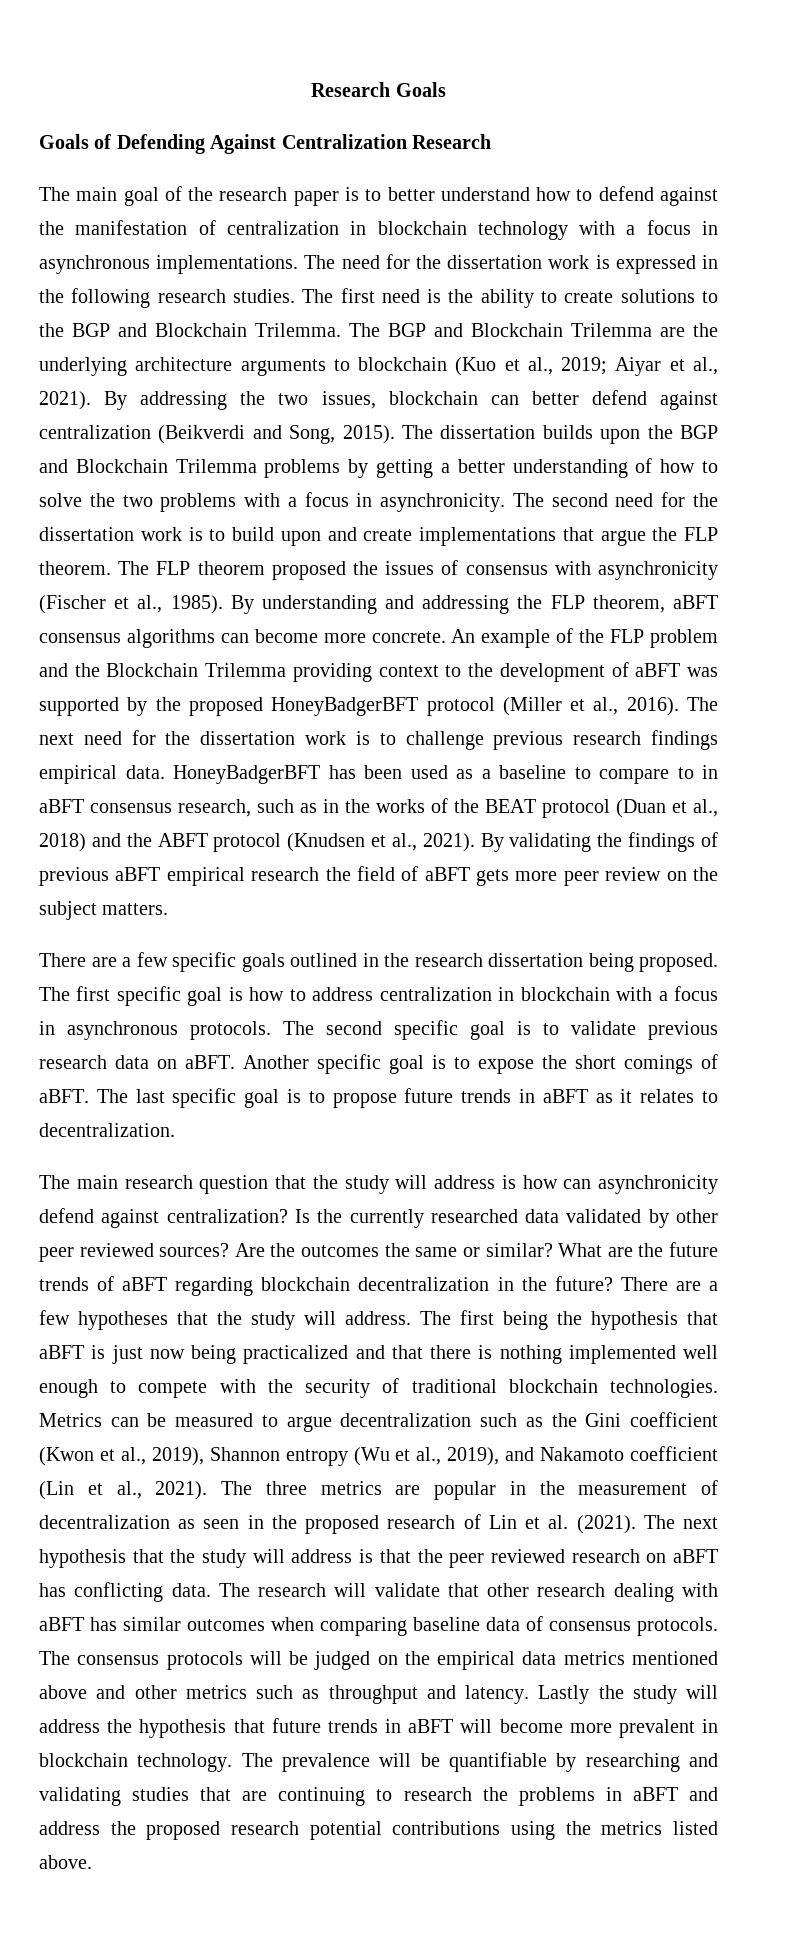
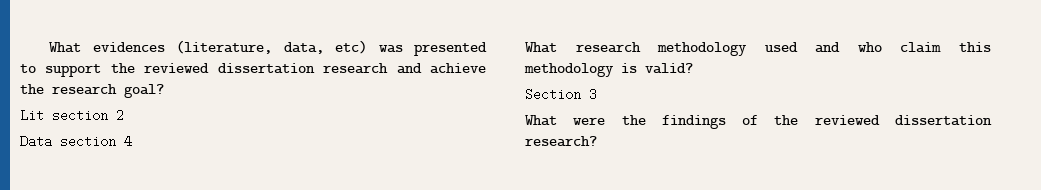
- Research Goals
- Goals of Defending Against Centralization Research
- The main goal of the research paper is to better understand how to defend against the manifestation of centralization in blockchain technology with a focus in asynchronous implementations. The need for the dissertation work is expressed in the following research studies. The first need is the ability to create solutions to the BGP and Blockchain Trilemma. The BGP and Blockchain Trilemma are the underlying architecture arguments to blockchain (Kuo et al., 2019; Aiyar et al., 2021). By addressing the two issues, blockchain can better defend against centralization (Beikverdi and Song, 2015). The dissertation builds upon the BGP and Blockchain Trilemma problems by getting a better understanding of how to solve the two problems with a focus in asynchronicity. The second need for the dissertation work is to build upon and create implementations that argue the FLP theorem. The FLP theorem proposed the issues of consensus with asynchronicity (Fischer et al., 1985). By understanding and addressing the FLP theorem, aBFT consensus algorithms can become more concrete. An example of the FLP problem and the Blockchain Trilemma providing context to the development of aBFT was supported by the proposed HoneyBadgerBFT protocol (Miller et al., 2016). The next need for the dissertation work is to challenge previous research findings empirical data. HoneyBadgerBFT has been used as a baseline to compare to in aBFT consensus research, such as in the works of the BEAT protocol (Duan et al., 2018) and the ABFT protocol (Knudsen et al., 2021). By validating the findings of previous aBFT empirical research the field of aBFT gets more peer review on the subject matters.
- There are a few specific goals outlined in the research dissertation being proposed. The first specific goal is how to address centralization in blockchain with a focus in asynchronous protocols. The second specific goal is to validate previous research data on aBFT. Another specific goal is to expose the short comings of aBFT. The last specific goal is to propose future trends in aBFT as it relates to decentralization.
- The main research question that the study will address is how can asynchronicity defend against centralization? Is the currently researched data validated by other peer reviewed sources? Are the outcomes the same or similar? What are the future trends of aBFT regarding blockchain decentralization in the future? There are a few hypotheses that the study will address. The first being the hypothesis that aBFT is just now being practicalized and that there is nothing implemented well enough to compete with the security of traditional blockchain technologies. Metrics can be measured to argue decentralization such as the Gini coefficient (Kwon et al., 2019), Shannon entropy (Wu et al., 2019), and Nakamoto coefficient (Lin et al., 2021). The three metrics are popular in the measurement of decentralization as seen in the proposed research of Lin et al. (2021). The next hypothesis that the study will address is that the peer reviewed research on aBFT has conflicting data. The research will validate that other research dealing with aBFT has similar outcomes when comparing baseline data of consensus protocols. The consensus protocols will be judged on the empirical data metrics mentioned above and other metrics such as throughput and latency. Lastly the study will address the hypothesis that future trends in aBFT will become more prevalent in blockchain technology. The prevalence will be quantifiable by researching and validating studies that are continuing to research the problems in aBFT and address the proposed research potential contributions using the metrics listed above.
+ What evidences (literature, data, etc) was presented to support the reviewed dissertation research and achieve the research goal?
+ Lit section 2
+ Data section 4
+ What research methodology used and who claim this methodology is valid?
+ Section 3
+ What were the findings of the reviewed dissertation research?

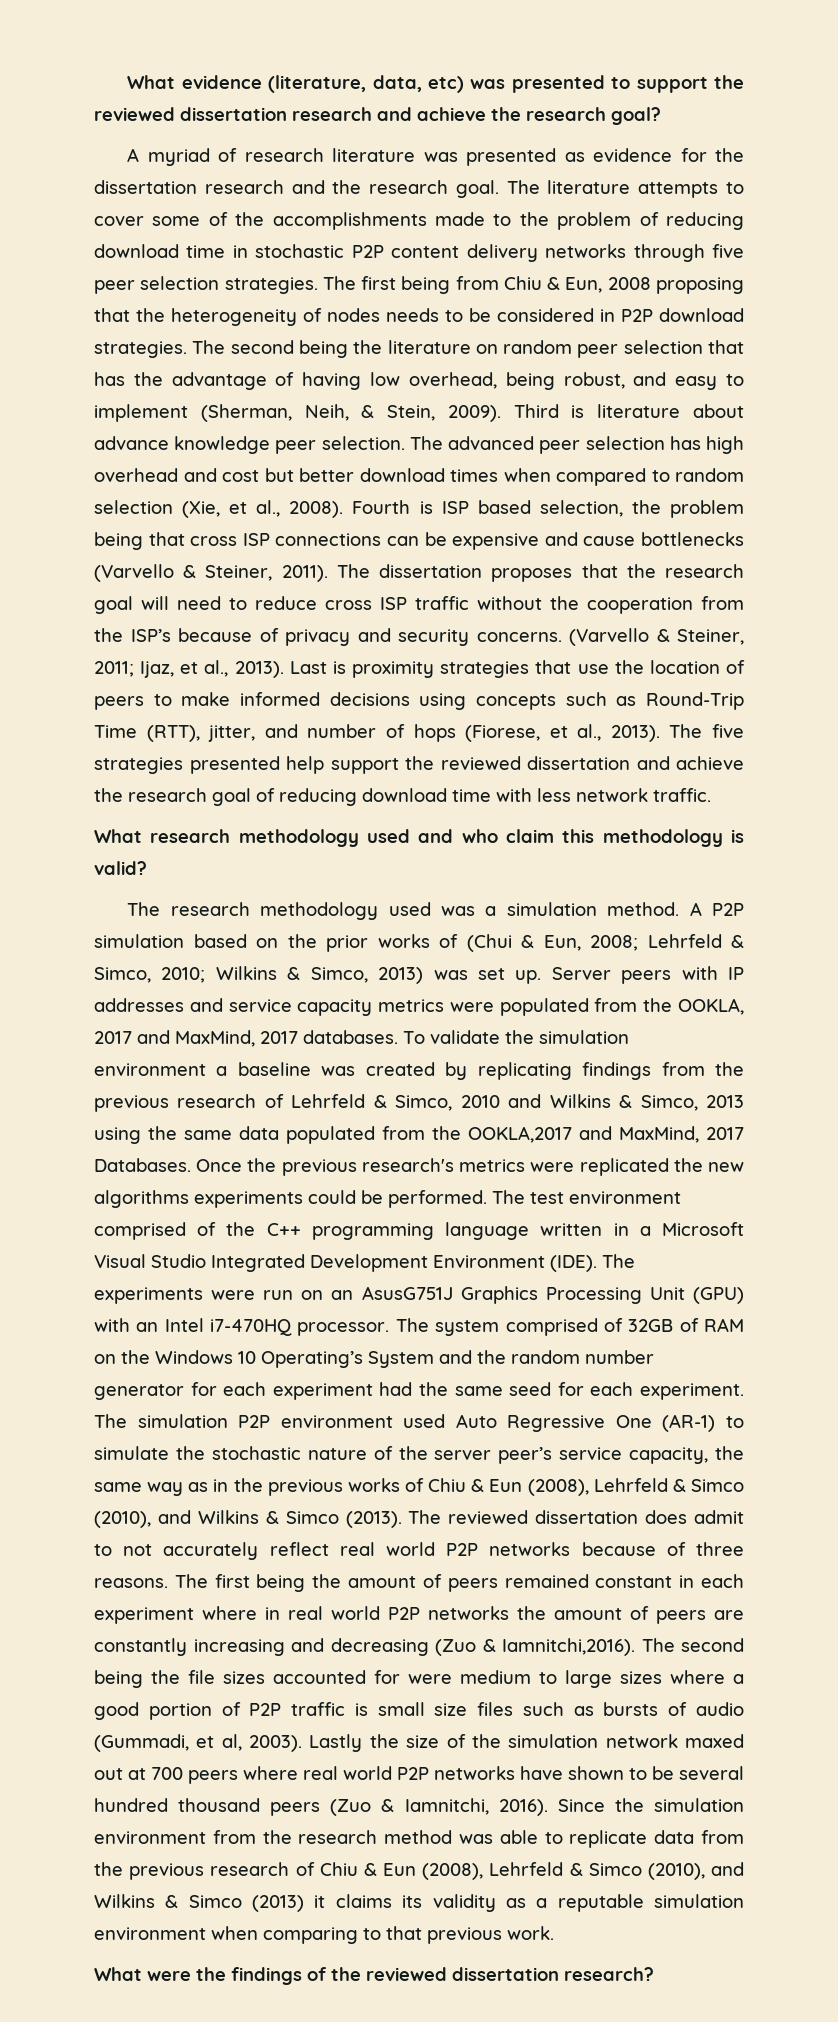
- What evidences (literature, data, etc) was presented to support the reviewed dissertation research and achieve the research goal?
+ What evidence (literature, data, etc) was presented to support the reviewed dissertation research and achieve the research goal?
- Lit section 2
- Data section 4
+ A myriad of research literature was presented as evidence for the dissertation research and the research goal. The literature attempts to cover some of the accomplishments made to the problem of reducing download time in stochastic P2P content delivery networks through five peer selection strategies. The first being from Chiu & Eun, 2008 proposing that the heterogeneity of nodes needs to be considered in P2P download strategies. The second being the literature on random peer selection that has the advantage of having low overhead, being robust, and easy to implement (Sherman, Neih, & Stein, 2009). Third is literature about advance knowledge peer selection. The advanced peer selection has high overhead and cost but better download times when compared to random selection (Xie, et al., 2008). Fourth is ISP based selection, the problem being that cross ISP connections can be expensive and cause bottlenecks (Varvello & Steiner, 2011). The dissertation proposes that the research goal will need to reduce cross ISP traffic without the cooperation from the ISP’s because of privacy and security concerns. (Varvello & Steiner, 2011; Ijaz, et al., 2013). Last is proximity strategies that use the location of peers to make informed decisions using concepts such as Round-Trip Time (RTT), jitter, and number of hops (Fiorese, et al., 2013). The five strategies presented help support the reviewed dissertation and achieve the research goal of reducing download time with less network traffic.
- Section 3
+ The research methodology used was a simulation method. A P2P simulation based on the prior works of (Chui & Eun, 2008; Lehrfeld & Simco, 2010; Wilkins & Simco, 2013) was set up. Server peers with IP addresses and service capacity metrics were populated from the OOKLA, 2017 and MaxMind, 2017 databases. To validate the simulation environment a baseline was created by replicating findings from the previous research of Lehrfeld & Simco, 2010 and Wilkins & Simco, 2013 using the same data populated from the OOKLA,2017 and MaxMind, 2017 Databases. Once the previous research's metrics were replicated the new algorithms experiments could be performed. The test environment comprised of the C++ programming language written in a Microsoft Visual Studio Integrated Development Environment (IDE). The experiments were run on an AsusG751J Graphics Processing Unit (GPU) with an Intel i7-470HQ processor. The system comprised of 32GB of RAM on the Windows 10 Operating’s System and the random number generator for each experiment had the same seed for each experiment. The simulation P2P environment used Auto Regressive One (AR-1) to simulate the stochastic nature of the server peer’s service capacity, the same way as in the previous works of Chiu & Eun (2008), Lehrfeld & Simco (2010), and Wilkins & Simco (2013). The reviewed dissertation does admit to not accurately reflect real world P2P networks because of three reasons. The first being the amount of peers remained constant in each experiment where in real world P2P networks the amount of peers are constantly increasing and decreasing (Zuo & Iamnitchi,2016). The second being the file sizes accounted for were medium to large sizes where a good portion of P2P traffic is small size files such as bursts of audio (Gummadi, et al, 2003). Lastly the size of the simulation network maxed out at 700 peers where real world P2P networks have shown to be several hundred thousand peers (Zuo & Iamnitchi, 2016). Since the simulation environment from the research method was able to replicate data from the previous research of Chiu & Eun (2008), Lehrfeld & Simco (2010), and Wilkins & Simco (2013) it claims its validity as a reputable simulation environment when comparing to that previous work.

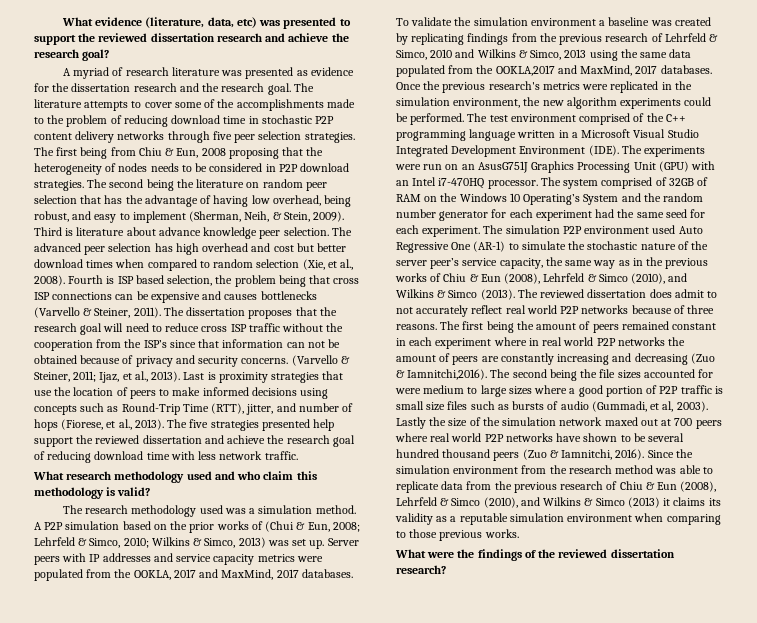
- Fourth is ISP based selection, the problem being that cross ISP connections can be expensive and cause bottlenecks (Varvello & Steiner, 2011).
+ Fourth is ISP based selection, the problem being that cross ISP connections can be expensive and causes bottlenecks (Varvello & Steiner, 2011).
- The dissertation proposes that the research goal will need to reduce cross ISP traffic without the cooperation from the ISP’s because of privacy and security concerns.
+ The dissertation proposes that the research goal will need to reduce cross ISP traffic without the cooperation from the ISP’s since that information can not be obtained because of privacy and security concerns.
- To validate the simulation environment a baseline was created by replicating findings from the previous research of Lehrfeld & Simco, 2010 and Wilkins & Simco, 2013 using the same data populated from the OOKLA,2017 and MaxMind, 2017 Databases.
+ To validate the simulation environment a baseline was created by replicating findings from the previous research of Lehrfeld & Simco, 2010 and Wilkins & Simco, 2013 using the same data populated from the OOKLA,2017 and MaxMind, 2017 databases.
- Once the previous research's metrics were replicated the new algorithms experiments could be performed.
+ Once the previous research's metrics were replicated in the simulation environment, the new algorithm experiments could be performed.
- Since the simulation environment from the research method was able to replicate data from the previous research of Chiu & Eun (2008), Lehrfeld & Simco (2010), and Wilkins & Simco (2013) it claims its validity as a reputable simulation environment when comparing to that previous work.
+ Since the simulation environment from the research method was able to replicate data from the previous research of Chiu & Eun (2008), Lehrfeld & Simco (2010), and Wilkins & Simco (2013) it claims its validity as a reputable simulation environment when comparing to those previous works.

